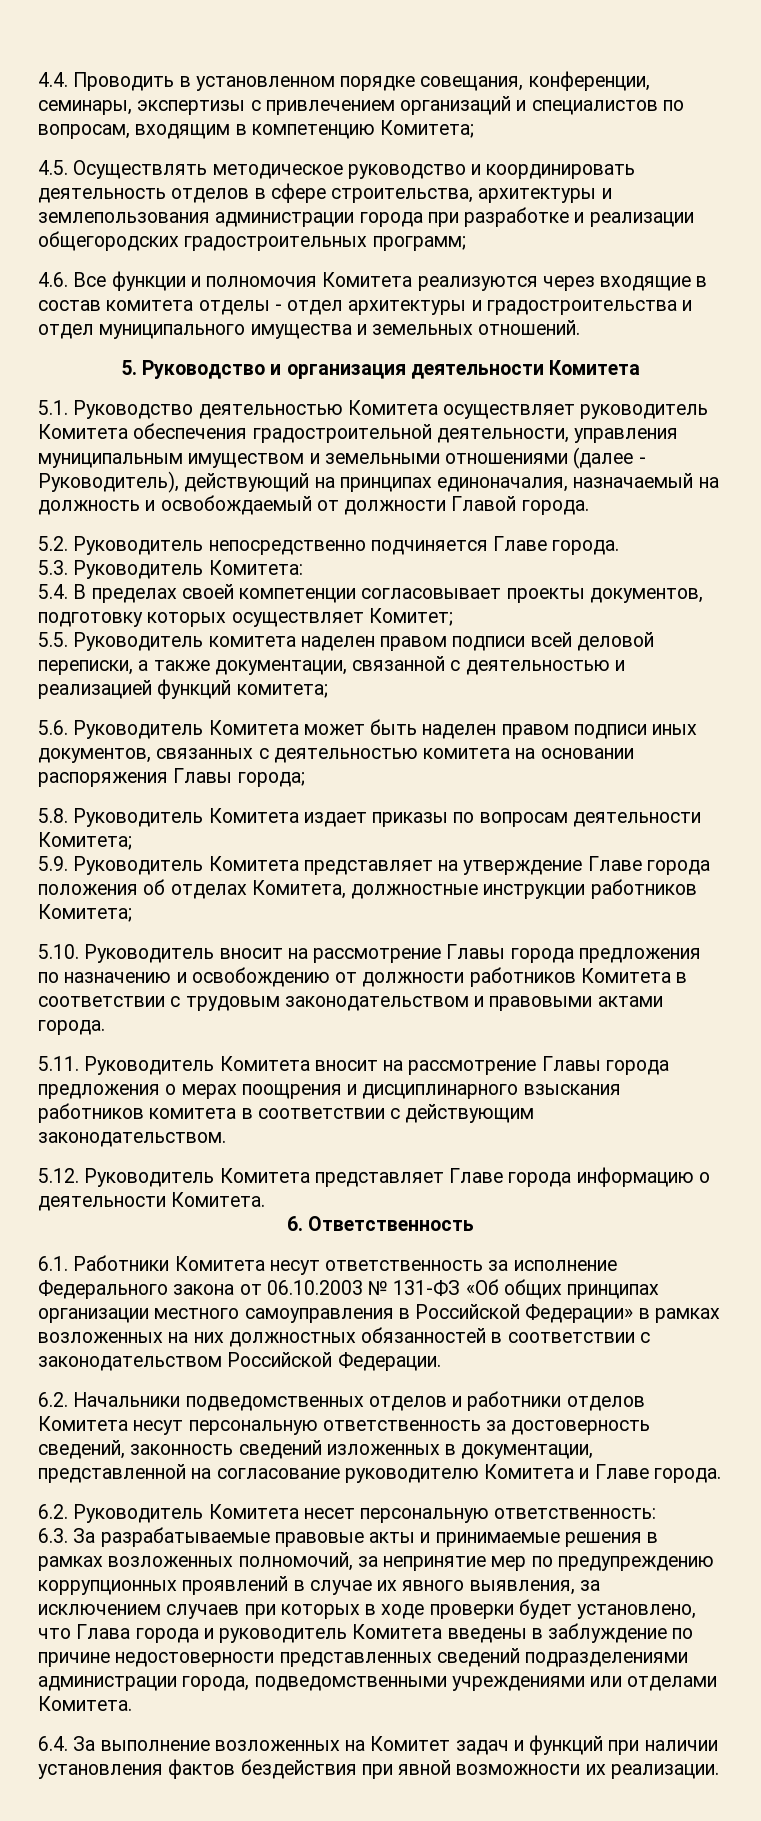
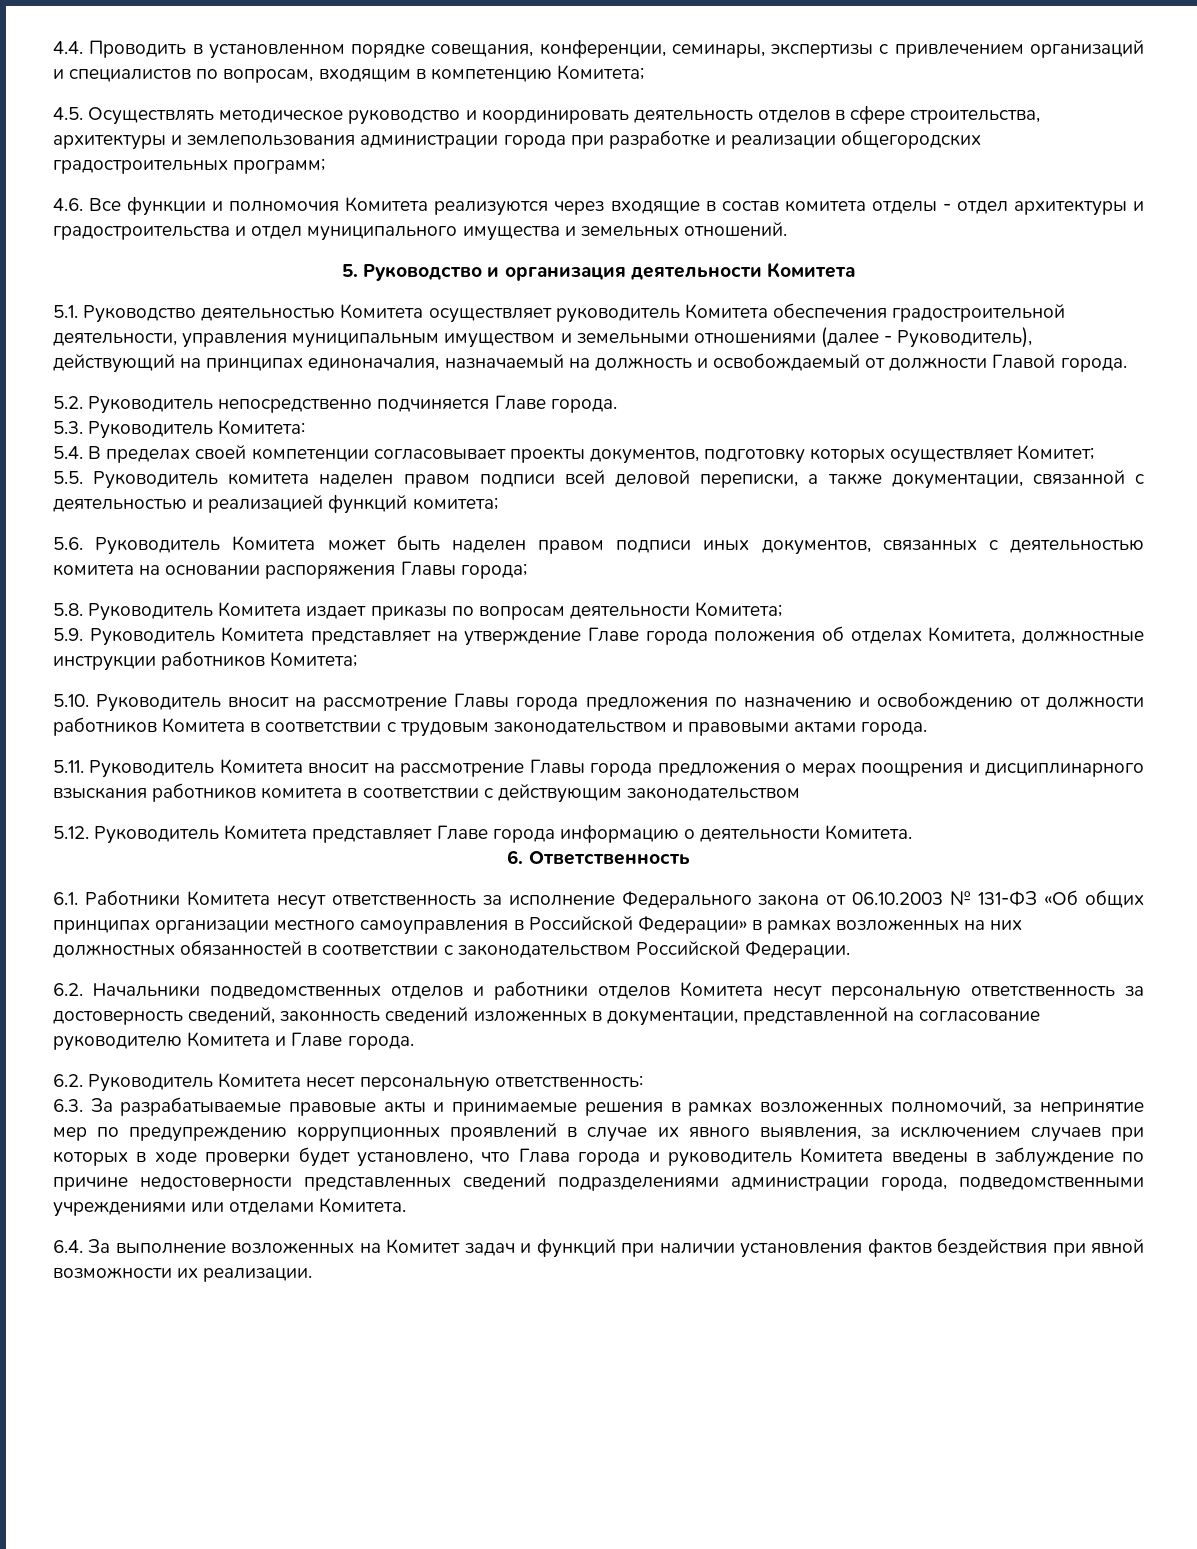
- 5.11. Руководитель Комитета вносит на рассмотрение Главы города предложения о мерах поощрения и дисциплинарного взыскания работников комитета в соответствии с действующим законодательством.
+ 5.11. Руководитель Комитета вносит на рассмотрение Главы города предложения о мерах поощрения и дисциплинарного взыскания работников комитета в соответствии с действующим законодательством

